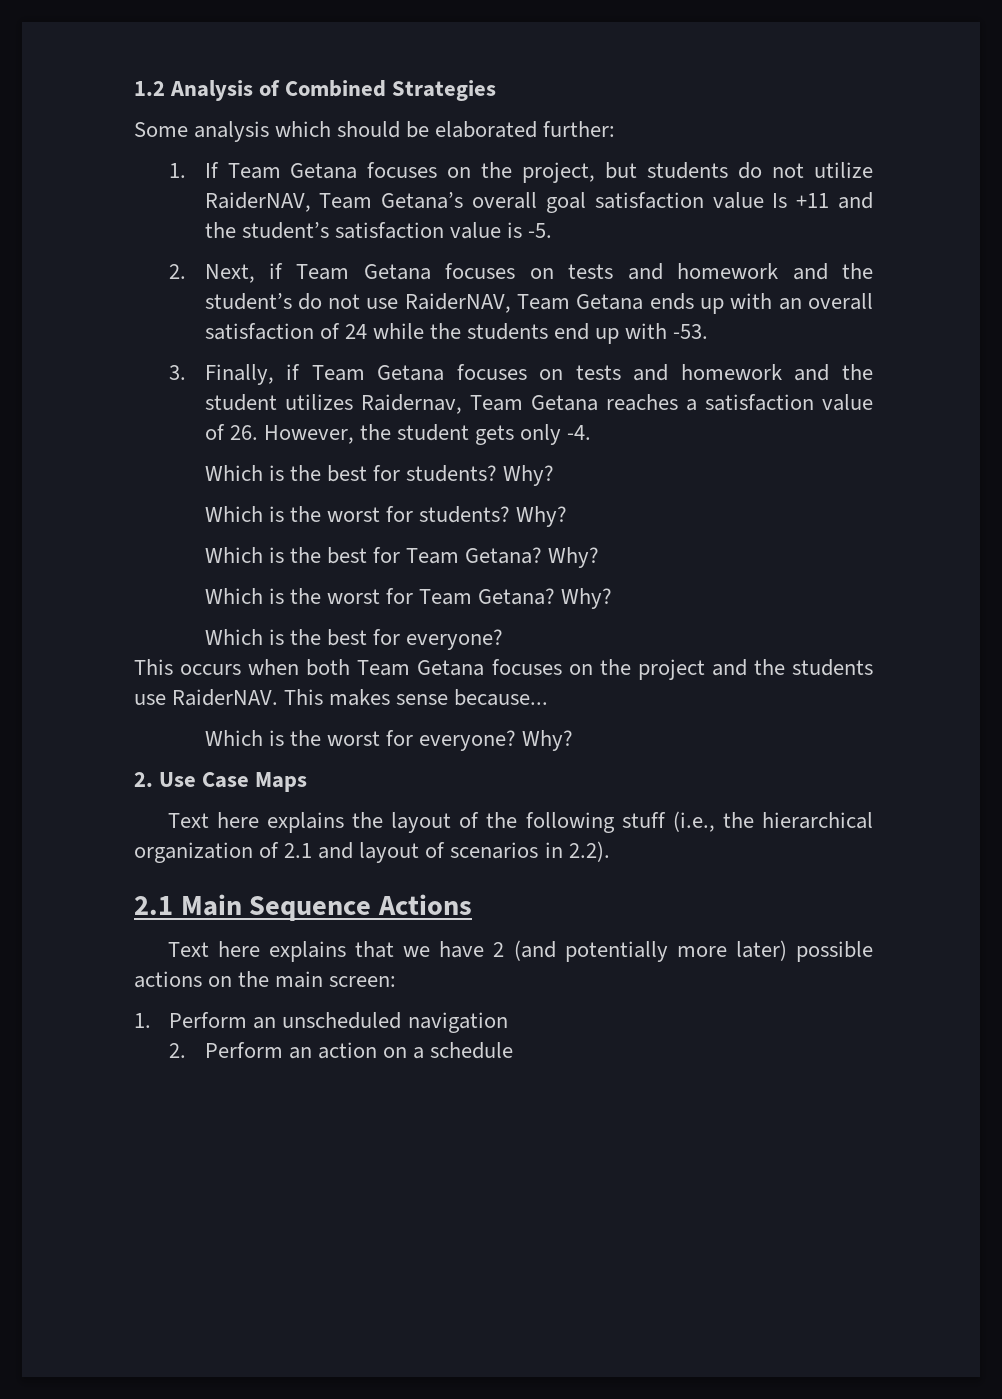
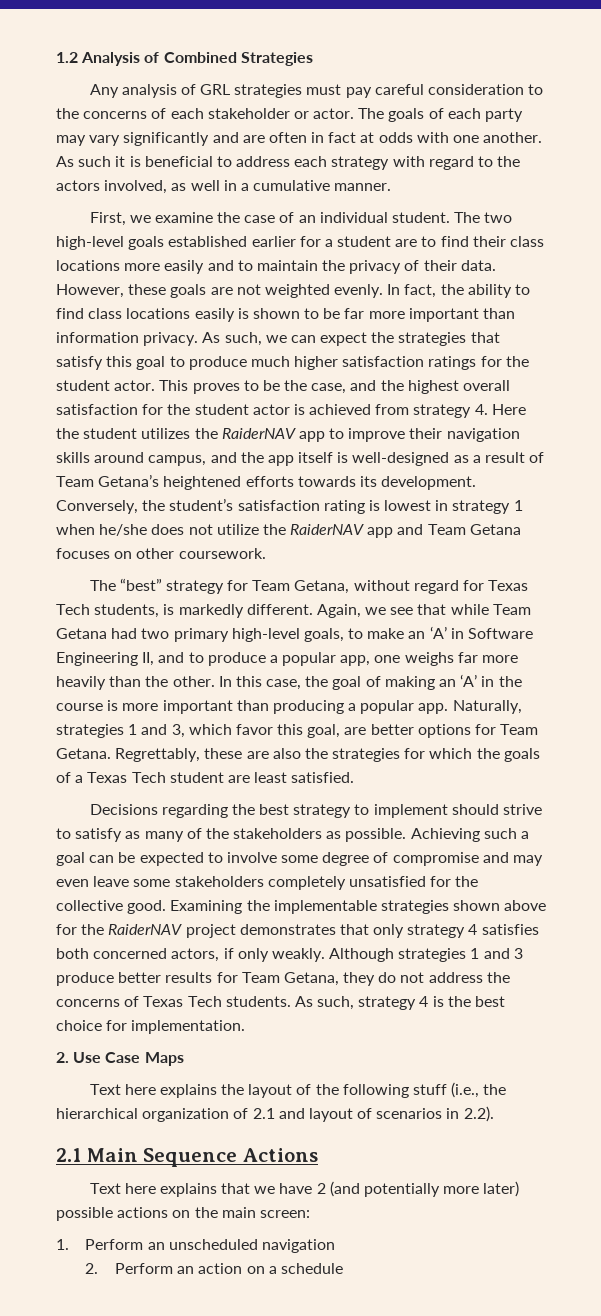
- Some analysis which should be elaborated further:
- 1. If Team Getana focuses on the project, but students do not utilize RaiderNAV, Team Getana’s overall goal satisfaction value Is +11 and the student’s satisfaction value is -5.
- 2. Next, if Team Getana focuses on tests and homework and the student’s do not use RaiderNAV, Team Getana ends up with an overall satisfaction of 24 while the students end up with -53.
- 3. Finally, if Team Getana focuses on tests and homework and the student utilizes Raidernav, Team Getana reaches a satisfaction value of 26. However, the student gets only -4.
- Which is the best for students? Why?
- Which is the worst for students? Why?
- Which is the best for Team Getana? Why?
- Which is the worst for Team Getana? Why?
- Which is the best for everyone?
- This occurs when both Team Getana focuses on the project and the students use RaiderNAV. This makes sense because...
- Which is the worst for everyone? Why?
+ Any analysis of GRL strategies must pay careful consideration to the concerns of each stakeholder or actor. The goals of each party may vary significantly and are often in fact at odds with one another. As such it is beneficial to address each strategy with regard to the actors involved, as well in a cumulative manner.
+ First, we examine the case of an individual student. The two high-level goals established earlier for a student are to find their class locations more easily and to maintain the privacy of their data. However, these goals are not weighted evenly. In fact, the ability to find class locations easily is shown to be far more important than information privacy. As such, we can expect the strategies that satisfy this goal to produce much higher satisfaction ratings for the student actor. This proves to be the case, and the highest overall satisfaction for the student actor is achieved from strategy 4. Here the student utilizes the RaiderNAV app to improve their navigation skills around campus, and the app itself is well-designed as a result of Team Getana’s heightened efforts towards its development. Conversely, the student’s satisfaction rating is lowest in strategy 1 when he/she does not utilize the RaiderNAV app and Team Getana focuses on other coursework.
+ The “best” strategy for Team Getana, without regard for Texas Tech students, is markedly different. Again, we see that while Team Getana had two primary high-level goals, to make an ‘A’ in Software Engineering II, and to produce a popular app, one weighs far more heavily than the other. In this case, the goal of making an ‘A’ in the course is more important than producing a popular app. Naturally, strategies 1 and 3, which favor this goal, are better options for Team Getana. Regrettably, these are also the strategies for which the goals of a Texas Tech student are least satisfied.
+ Decisions regarding the best strategy to implement should strive to satisfy as many of the stakeholders as possible. Achieving such a goal can be expected to involve some degree of compromise and may even leave some stakeholders completely unsatisfied for the collective good. Examining the implementable strategies shown above for the RaiderNAV project demonstrates that only strategy 4 satisfies both concerned actors, if only weakly. Although strategies 1 and 3 produce better results for Team Getana, they do not address the concerns of Texas Tech students. As such, strategy 4 is the best choice for implementation.

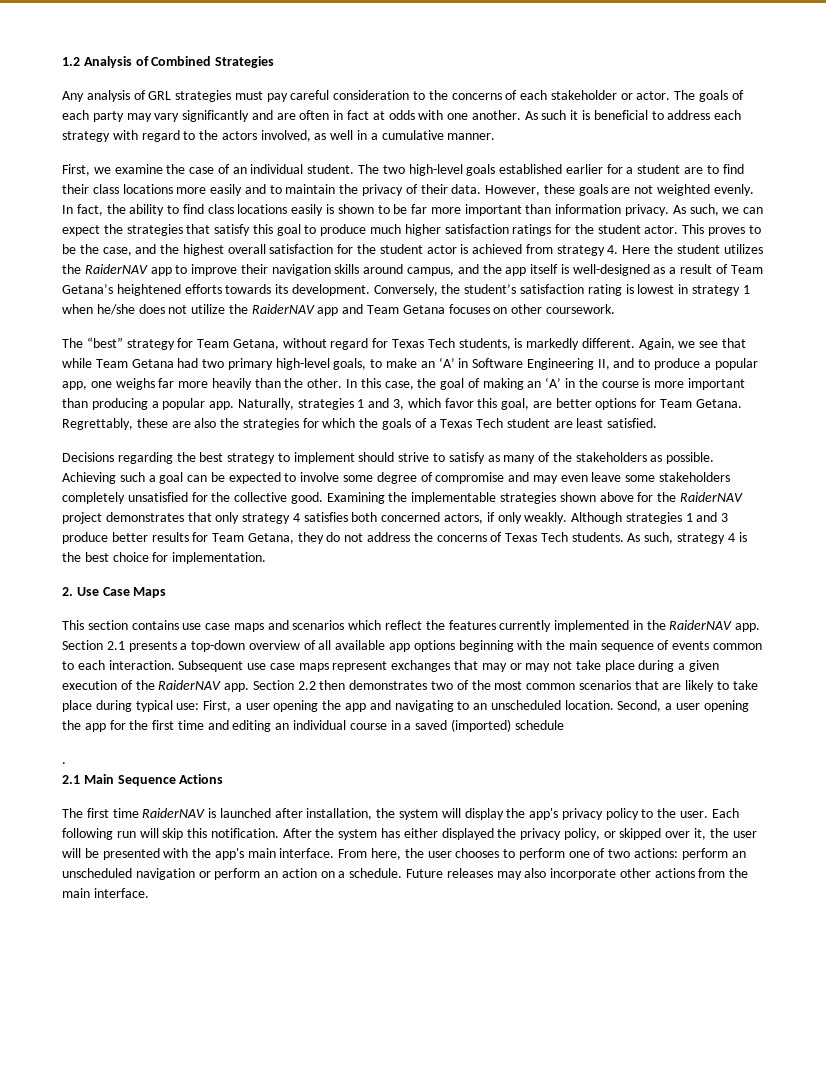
- Text here explains the layout of the following stuff (i.e., the hierarchical organization of 2.1 and layout of scenarios in 2.2).
+ This section contains use case maps and scenarios which reflect the features currently implemented in the RaiderNAV app. Section 2.1 presents a top-down overview of all available app options beginning with the main sequence of events common to each interaction. Subsequent use case maps represent exchanges that may or may not take place during a given execution of the RaiderNAV app. Section 2.2 then demonstrates two of the most common scenarios that are likely to take place during typical use: First, a user opening the app and navigating to an unscheduled location. Second, a user opening the app for the first time and editing an individual course in a saved (imported) schedule
+ .
  2.1 Main Sequence Actions
- Text here explains that we have 2 (and potentially more later) possible actions on the main screen:
- 1. Perform an unscheduled navigation
- 2. Perform an action on a schedule
+ The first time RaiderNAV is launched after installation, the system will display the app's privacy policy to the user. Each following run will skip this notification. After the system has either displayed the privacy policy, or skipped over it, the user will be presented with the app's main interface. From here, the user chooses to perform one of two actions: perform an unscheduled navigation or perform an action on a schedule. Future releases may also incorporate other actions from the main interface.

